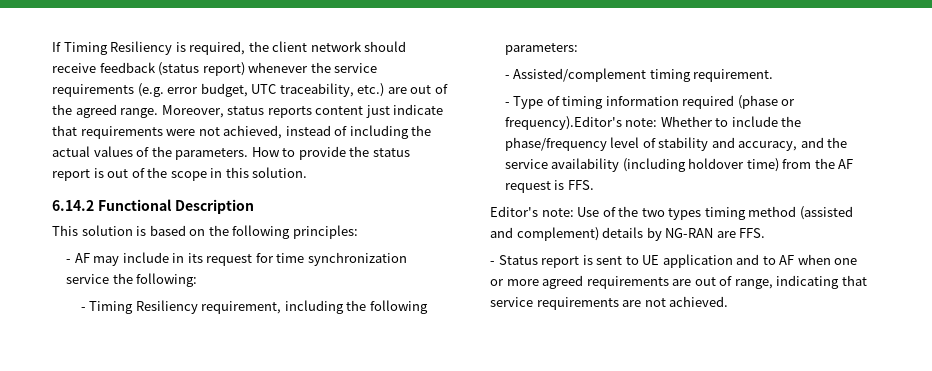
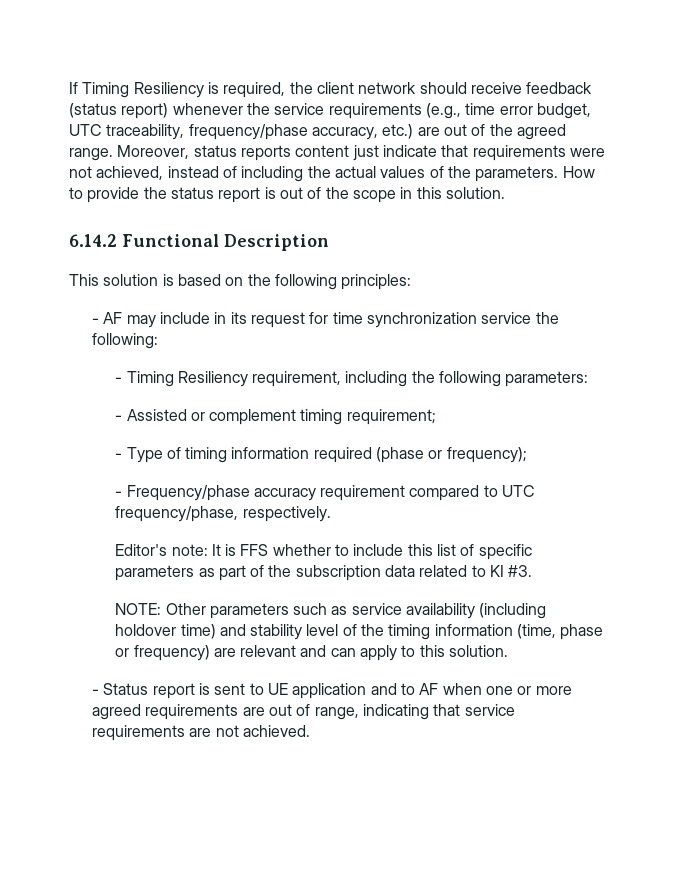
- If Timing Resiliency is required, the client network should receive feedback (status report) whenever the service requirements (e.g. error budget, UTC traceability, etc.) are out of the agreed range.
+ If Timing Resiliency is required, the client network should receive feedback (status report) whenever the service requirements (e.g., time error budget, UTC traceability, frequency/phase accuracy, etc.) are out of the agreed range.
- - Assisted/complement timing requirement.
+ - Assisted or complement timing requirement;
- - Type of timing information required (phase or frequency).Editor's note: Whether to include the phase/frequency level of stability and accuracy, and the service availability (including holdover time) from the AF request is FFS.
- Editor's note: Use of the two types timing method (assisted and complement) details by NG-RAN are FFS.
+ - Type of timing information required (phase or frequency);
+ - Frequency/phase accuracy requirement compared to UTC frequency/phase, respectively.
+ Editor's note: It is FFS whether to include this list of specific parameters as part of the subscription data related to KI #3.
+ NOTE: Other parameters such as service availability (including holdover time) and stability level of the timing information (time, phase or frequency) are relevant and can apply to this solution.

